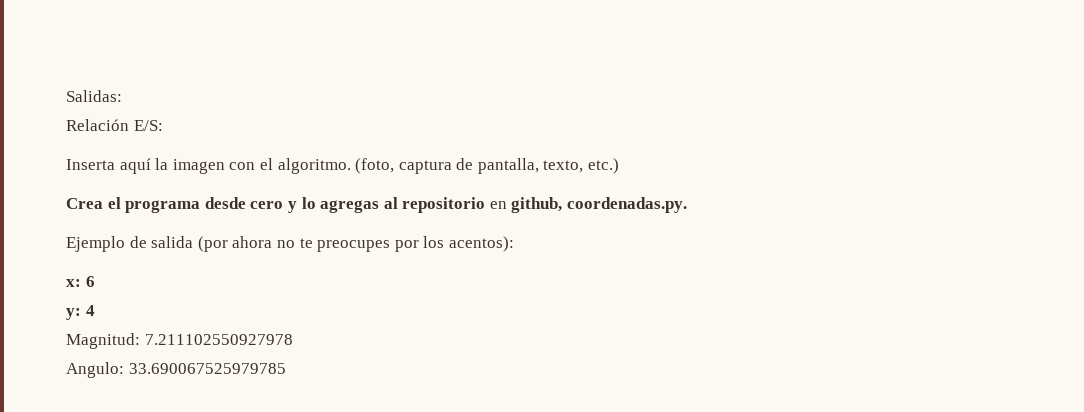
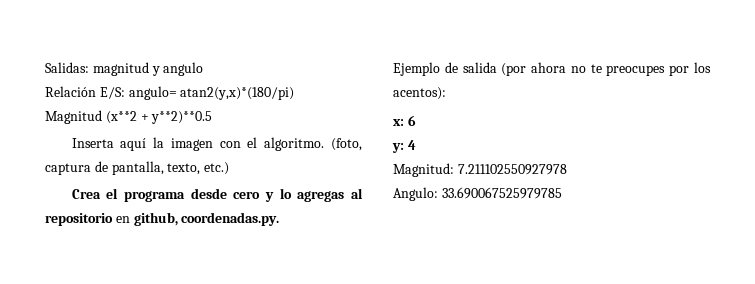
- Salidas:
+ Salidas: magnitud y angulo
- Relación E/S:
+ Relación E/S: angulo= atan2(y,x)*(180/pi)
+ Magnitud (x**2 + y**2)**0.5

